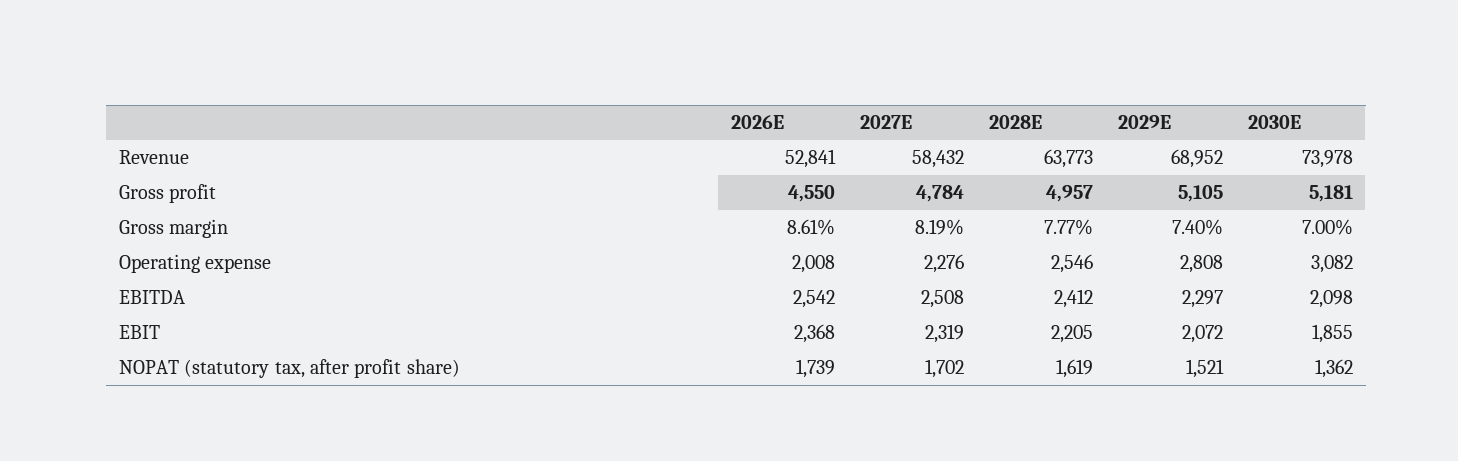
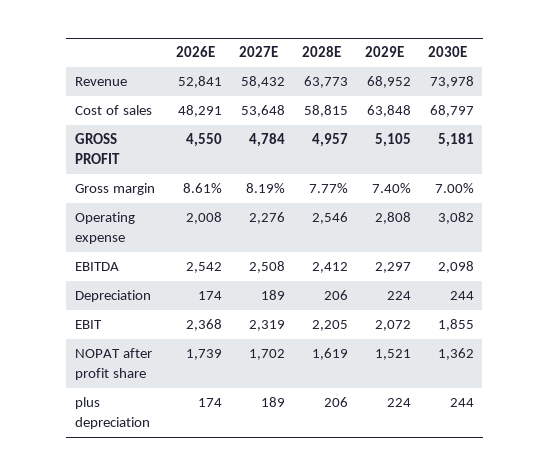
- Gross profit | 4,550 | 4,784 | 4,957 | 5,105 | 5,181
+ Cost of sales | 48,291 | 53,648 | 58,815 | 63,848 | 68,797
+ GROSS PROFIT | 4,550 | 4,784 | 4,957 | 5,105 | 5,181
+ Depreciation | 174 | 189 | 206 | 224 | 244
- NOPAT (statutory tax, after profit share) | 1,739 | 1,702 | 1,619 | 1,521 | 1,362
+ NOPAT after profit share | 1,739 | 1,702 | 1,619 | 1,521 | 1,362
+ plus depreciation | 174 | 189 | 206 | 224 | 244

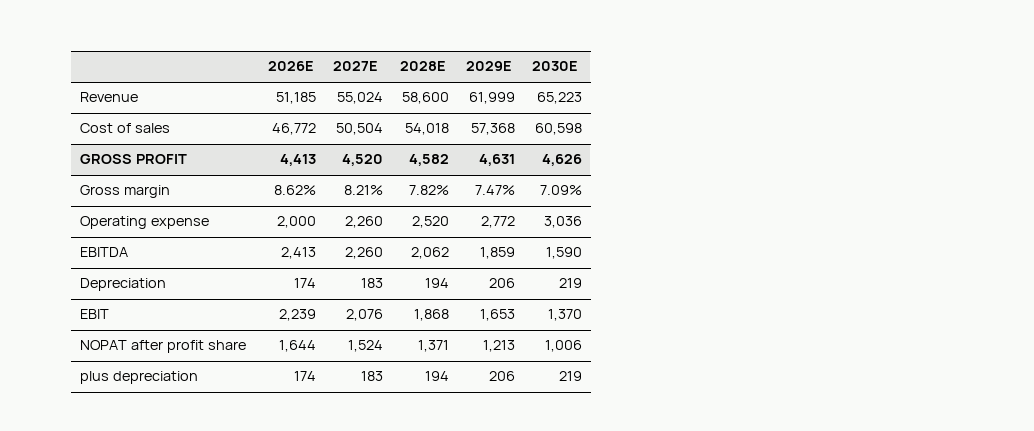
- Revenue | 52,841 | 58,432 | 63,773 | 68,952 | 73,978
- Cost of sales | 48,291 | 53,648 | 58,815 | 63,848 | 68,797
- GROSS PROFIT | 4,550 | 4,784 | 4,957 | 5,105 | 5,181
- Gross margin | 8.61% | 8.19% | 7.77% | 7.40% | 7.00%
- Operating expense | 2,008 | 2,276 | 2,546 | 2,808 | 3,082
- EBITDA | 2,542 | 2,508 | 2,412 | 2,297 | 2,098
+ Revenue | 51,185 | 55,024 | 58,600 | 61,999 | 65,223
+ Cost of sales | 46,772 | 50,504 | 54,018 | 57,368 | 60,598
+ GROSS PROFIT | 4,413 | 4,520 | 4,582 | 4,631 | 4,626
+ Gross margin | 8.62% | 8.21% | 7.82% | 7.47% | 7.09%
+ Operating expense | 2,000 | 2,260 | 2,520 | 2,772 | 3,036
+ EBITDA | 2,413 | 2,260 | 2,062 | 1,859 | 1,590
- Depreciation | 174 | 189 | 206 | 224 | 244
+ Depreciation | 174 | 183 | 194 | 206 | 219
- EBIT | 2,368 | 2,319 | 2,205 | 2,072 | 1,855
+ EBIT | 2,239 | 2,076 | 1,868 | 1,653 | 1,370
- NOPAT after profit share | 1,739 | 1,702 | 1,619 | 1,521 | 1,362
+ NOPAT after profit share | 1,644 | 1,524 | 1,371 | 1,213 | 1,006
- plus depreciation | 174 | 189 | 206 | 224 | 244
+ plus depreciation | 174 | 183 | 194 | 206 | 219

